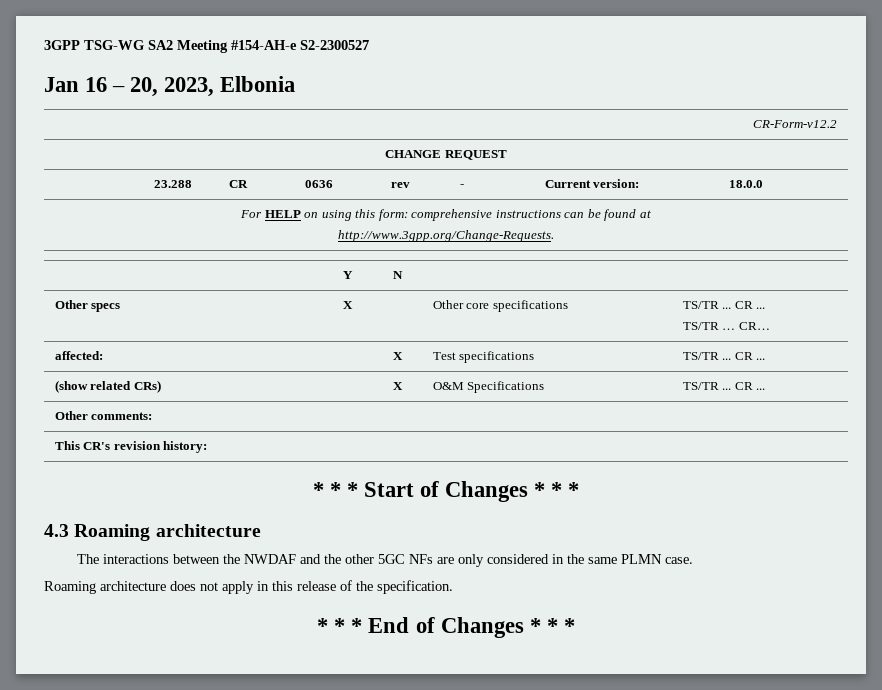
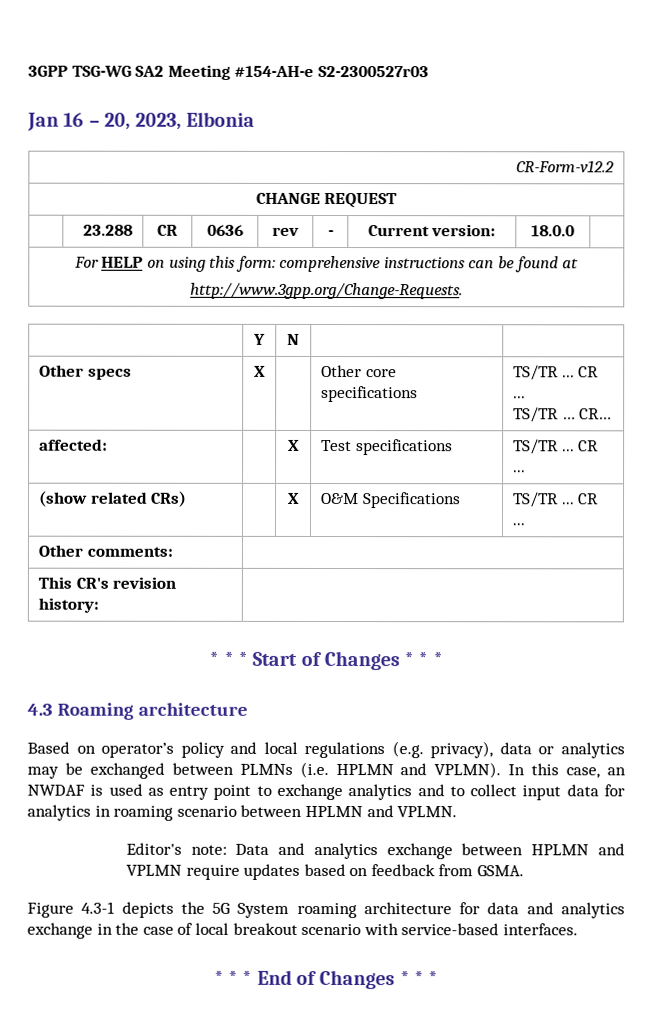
- 3GPP TSG-WG SA2 Meeting #154-AH-e S2-2300527
+ 3GPP TSG-WG SA2 Meeting #154-AH-e S2-2300527r03
- The interactions between the NWDAF and the other 5GC NFs are only considered in the same PLMN case.
- Roaming architecture does not apply in this release of the specification.
+ Based on operator’s policy and local regulations (e.g. privacy), data or analytics may be exchanged between PLMNs (i.e. HPLMN and VPLMN). In this case, an NWDAF is used as entry point to exchange analytics and to collect input data for analytics in roaming scenario between HPLMN and VPLMN.
+ Editor's note: Data and analytics exchange between HPLMN and VPLMN require updates based on feedback from GSMA.
+ Figure 4.3-1 depicts the 5G System roaming architecture for data and analytics exchange in the case of local breakout scenario with service-based interfaces.

